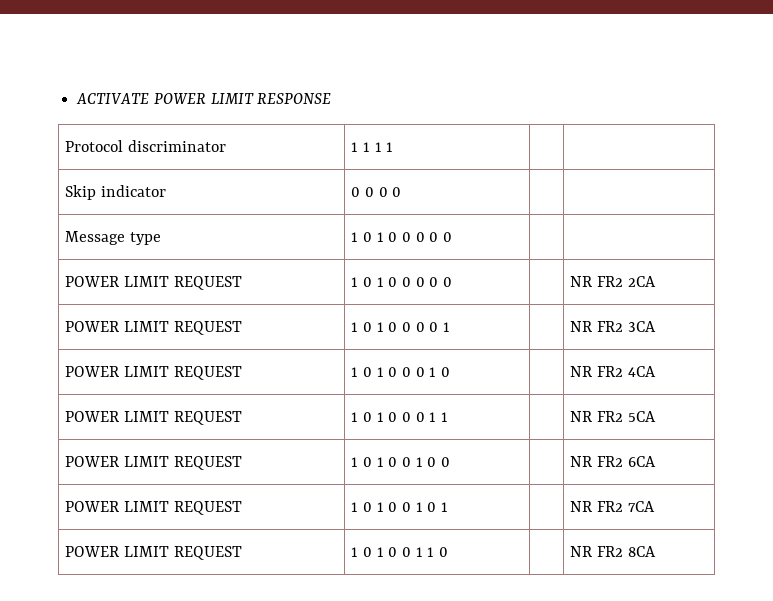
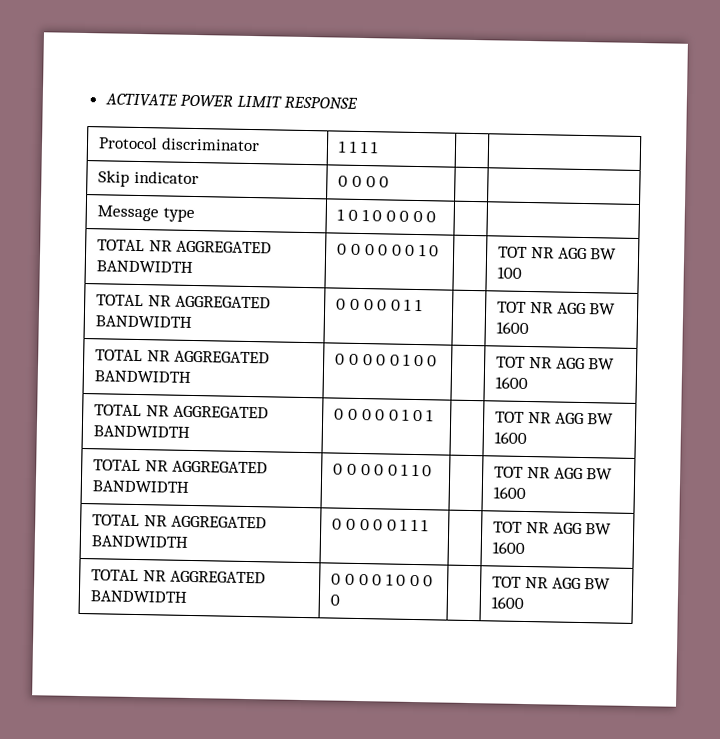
- POWER LIMIT REQUEST | 1 0 1 0 0 0 0 0 | | NR FR2 2CA
- POWER LIMIT REQUEST | 1 0 1 0 0 0 0 1 | | NR FR2 3CA
- POWER LIMIT REQUEST | 1 0 1 0 0 0 1 0 | | NR FR2 4CA
- POWER LIMIT REQUEST | 1 0 1 0 0 0 1 1 | | NR FR2 5CA
- POWER LIMIT REQUEST | 1 0 1 0 0 1 0 0 | | NR FR2 6CA
- POWER LIMIT REQUEST | 1 0 1 0 0 1 0 1 | | NR FR2 7CA
- POWER LIMIT REQUEST | 1 0 1 0 0 1 1 0 | | NR FR2 8CA
+ TOTAL NR AGGREGATED BANDWIDTH | 0 0 0 0 0 0 1 0 | | TOT NR AGG BW 100
+ TOTAL NR AGGREGATED BANDWIDTH | 0 0 0 0 0 1 1 | | TOT NR AGG BW 1600
+ TOTAL NR AGGREGATED BANDWIDTH | 0 0 0 0 0 1 0 0 | | TOT NR AGG BW 1600
+ TOTAL NR AGGREGATED BANDWIDTH | 0 0 0 0 0 1 0 1 | | TOT NR AGG BW 1600
+ TOTAL NR AGGREGATED BANDWIDTH | 0 0 0 0 0 1 1 0 | | TOT NR AGG BW 1600
+ TOTAL NR AGGREGATED BANDWIDTH | 0 0 0 0 0 1 1 1 | | TOT NR AGG BW 1600
+ TOTAL NR AGGREGATED BANDWIDTH | 0 0 0 0 1 0 0 0 0 | | TOT NR AGG BW 1600

